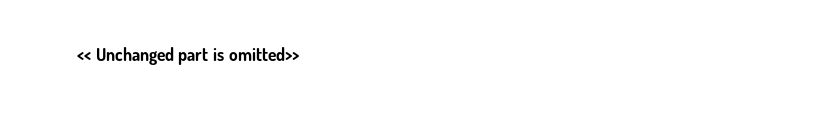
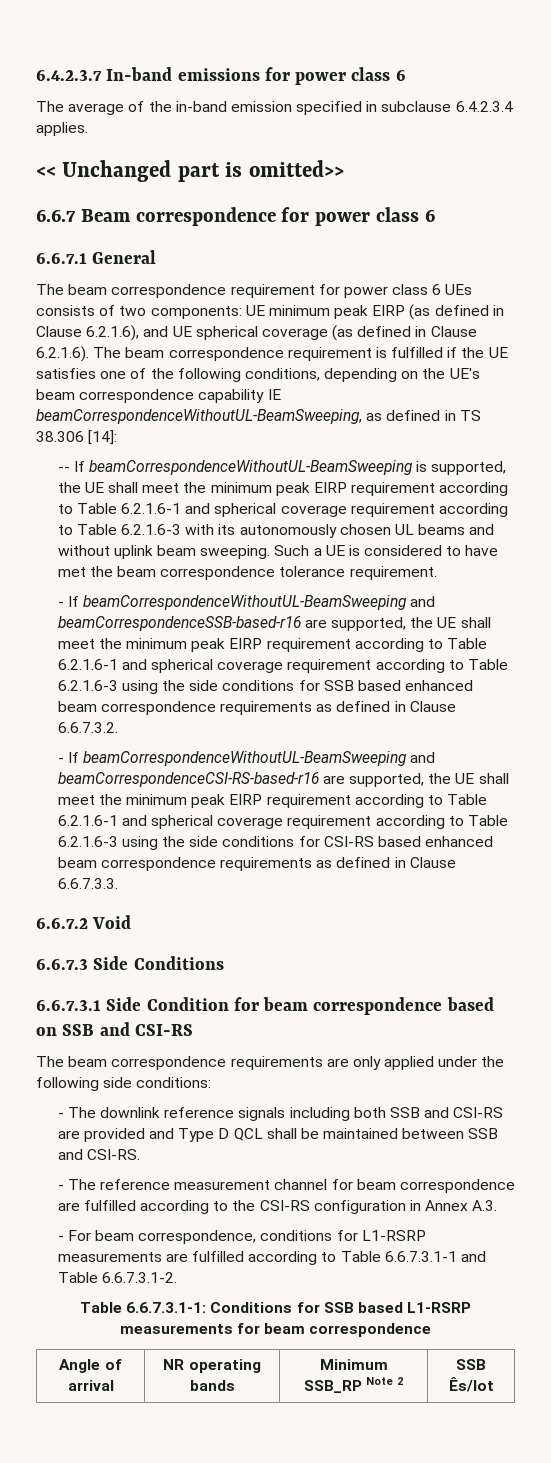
+ 6.4.2.3.7 In-band emissions for power class 6
+ The average of the in-band emission specified in subclause 6.4.2.3.4 applies.
+ 6.6.7 Beam correspondence for power class 6
+ 6.6.7.1 General
+ The beam correspondence requirement for power class 6 UEs consists of two components: UE minimum peak EIRP (as defined in Clause 6.2.1.6), and UE spherical coverage (as defined in Clause 6.2.1.6). The beam correspondence requirement is fulfilled if the UE satisfies one of the following conditions, depending on the UE's beam correspondence capability IE beamCorrespondenceWithoutUL-BeamSweeping, as defined in TS 38.306 [14]:
+ -- If beamCorrespondenceWithoutUL-BeamSweeping is supported, the UE shall meet the minimum peak EIRP requirement according to Table 6.2.1.6-1 and spherical coverage requirement according to Table 6.2.1.6-3 with its autonomously chosen UL beams and without uplink beam sweeping. Such a UE is considered to have met the beam correspondence tolerance requirement.
+ - If beamCorrespondenceWithoutUL-BeamSweeping and beamCorrespondenceSSB-based-r16 are supported, the UE shall meet the minimum peak EIRP requirement according to Table 6.2.1.6-1 and spherical coverage requirement according to Table 6.2.1.6-3 using the side conditions for SSB based enhanced beam correspondence requirements as defined in Clause 6.6.7.3.2.
+ - If beamCorrespondenceWithoutUL-BeamSweeping and beamCorrespondenceCSI-RS-based-r16 are supported, the UE shall meet the minimum peak EIRP requirement according to Table 6.2.1.6-1 and spherical coverage requirement according to Table 6.2.1.6-3 using the side conditions for CSI-RS based enhanced beam correspondence requirements as defined in Clause 6.6.7.3.3.
+ 6.6.7.2 Void
+ 6.6.7.3 Side Conditions
+ 6.6.7.3.1 Side Condition for beam correspondence based on SSB and CSI-RS
+ The beam correspondence requirements are only applied under the following side conditions:
+ - The downlink reference signals including both SSB and CSI-RS are provided and Type D QCL shall be maintained between SSB and CSI-RS.
+ - The reference measurement channel for beam correspondence are fulfilled according to the CSI-RS configuration in Annex A.3.
+ - For beam correspondence, conditions for L1-RSRP measurements are fulfilled according to Table 6.6.7.3.1-1 and Table 6.6.7.3.1-2.
+ Table 6.6.7.3.1-1: Conditions for SSB based L1-RSRP measurements for beam correspondence
+ Angle of arrival | NR operating bands | Minimum SSB_RP Note 2 | SSB Ês/Iot

